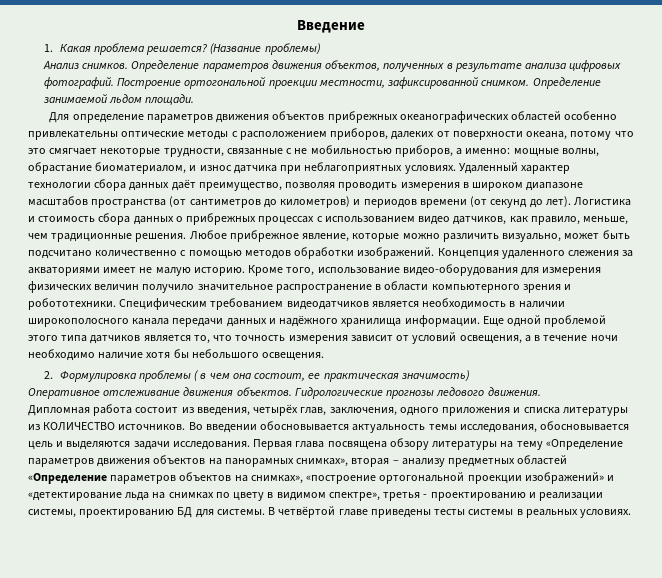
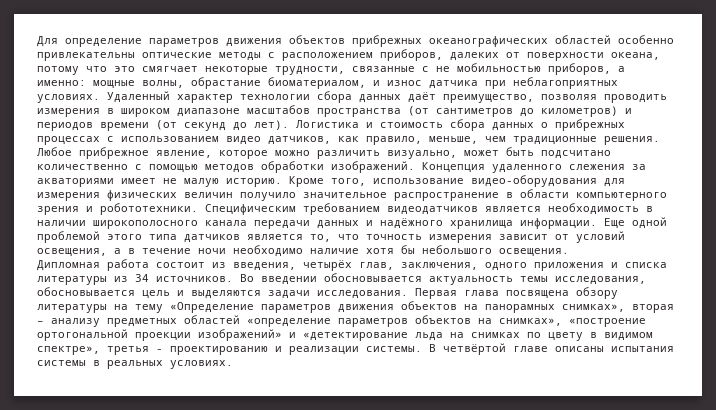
- Введение
- 1. Какая проблема решается? (Название проблемы)
- Анализ снимков. Определение параметров движения объектов, полученных в результате анализа цифровых фотографий. Построение ортогональной проекции местности, зафиксированной снимком. Определение занимаемой льдом площади.
- Любое прибрежное явление, которые можно различить визуально, может быть подсчитано количественно с помощью методов обработки изображений.
+ Любое прибрежное явление, которое можно различить визуально, может быть подсчитано количественно с помощью методов обработки изображений.
- 2. Формулировка проблемы ( в чем она состоит, ее практическая значимость)
- Оперативное отслеживание движения объектов. Гидрологические прогнозы ледового движения.
- Дипломная работа состоит из введения, четырёх глав, заключения, одного приложения и списка литературы из КОЛИЧЕСТВО источников.
+ Дипломная работа состоит из введения, четырёх глав, заключения, одного приложения и списка литературы из 34 источников.
- Первая глава посвящена обзору литературы на тему «Определение параметров движения объектов на панорамных снимках», вторая – анализу предметных областей «Определение параметров объектов на снимках», «построение ортогональной проекции изображений» и «детектирование льда на снимках по цвету в видимом спектре», третья - проектированию и реализации системы, проектированию БД для системы.
+ Первая глава посвящена обзору литературы на тему «Определение параметров движения объектов на панорамных снимках», вторая – анализу предметных областей «определение параметров объектов на снимках», «построение ортогональной проекции изображений» и «детектирование льда на снимках по цвету в видимом спектре», третья - проектированию и реализации системы.
- В четвёртой главе приведены тесты системы в реальных условиях.
+ В четвёртой главе описаны испытания системы в реальных условиях.

